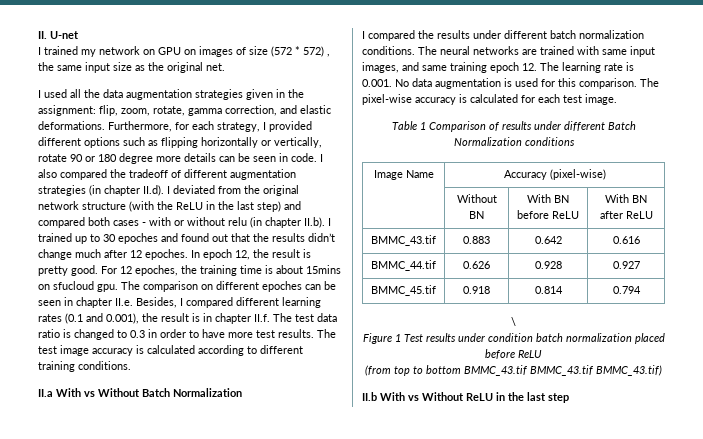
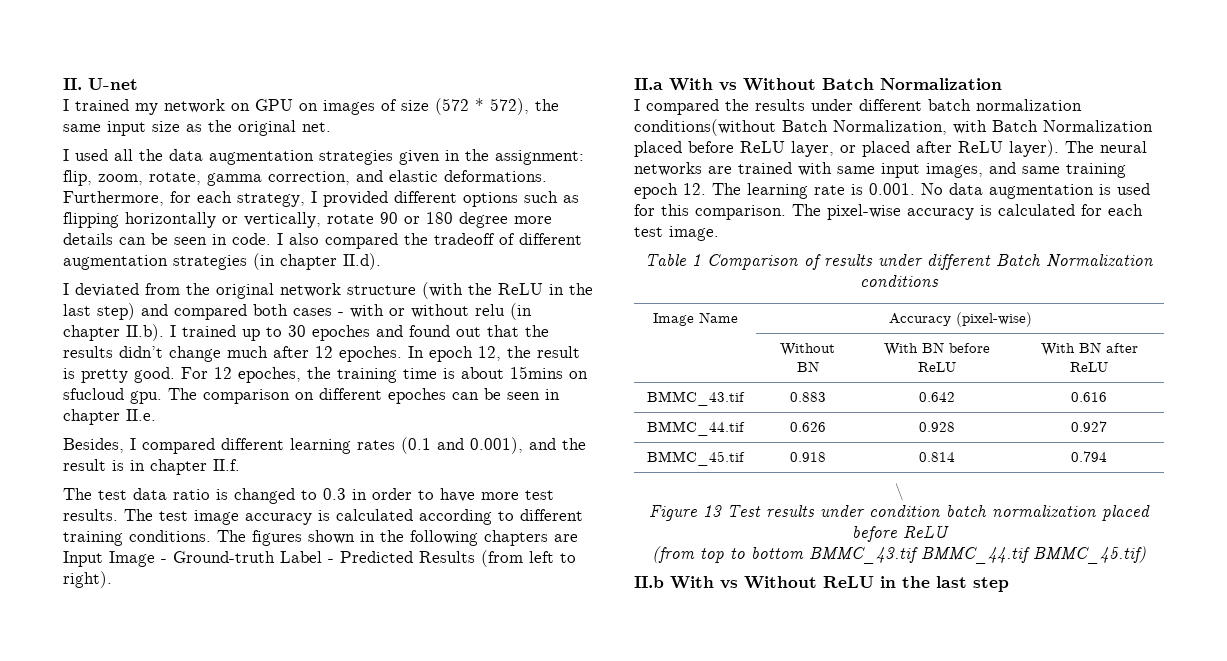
- I trained my network on GPU on images of size (572 * 572) , the same input size as the original net.
+ I trained my network on GPU on images of size (572 * 572), the same input size as the original net.
- I also compared the tradeoff of different augmentation strategies (in chapter II.d). I deviated from the original network structure (with the ReLU in the last step) and compared both cases - with or without relu (in chapter II.b). I trained up to 30 epoches and found out that the results didn’t change much after 12 epoches.
+ I also compared the tradeoff of different augmentation strategies (in chapter II.d).
+ I deviated from the original network structure (with the ReLU in the last step) and compared both cases - with or without relu (in chapter II.b). I trained up to 30 epoches and found out that the results didn’t change much after 12 epoches.
- The comparison on different epoches can be seen in chapter II.e. Besides, I compared different learning rates (0.1 and 0.001), the result is in chapter II.f. The test data ratio is changed to 0.3 in order to have more test results.
+ The comparison on different epoches can be seen in chapter II.e.
+ Besides, I compared different learning rates (0.1 and 0.001), and the result is in chapter II.f.
+ The test data ratio is changed to 0.3 in order to have more test results.
+ The figures shown in the following chapters are Input Image - Ground-truth Label - Predicted Results (from left to right).
- I compared the results under different batch normalization conditions.
+ I compared the results under different batch normalization conditions(without Batch Normalization, with Batch Normalization placed before ReLU layer, or placed after ReLU layer).
- Figure 1 Test results under condition batch normalization placed before ReLU
+ Figure 13 Test results under condition batch normalization placed before ReLU
- (from top to bottom BMMC_43.tif BMMC_43.tif BMMC_43.tif)
+ (from top to bottom BMMC_43.tif BMMC_44.tif BMMC_45.tif)

